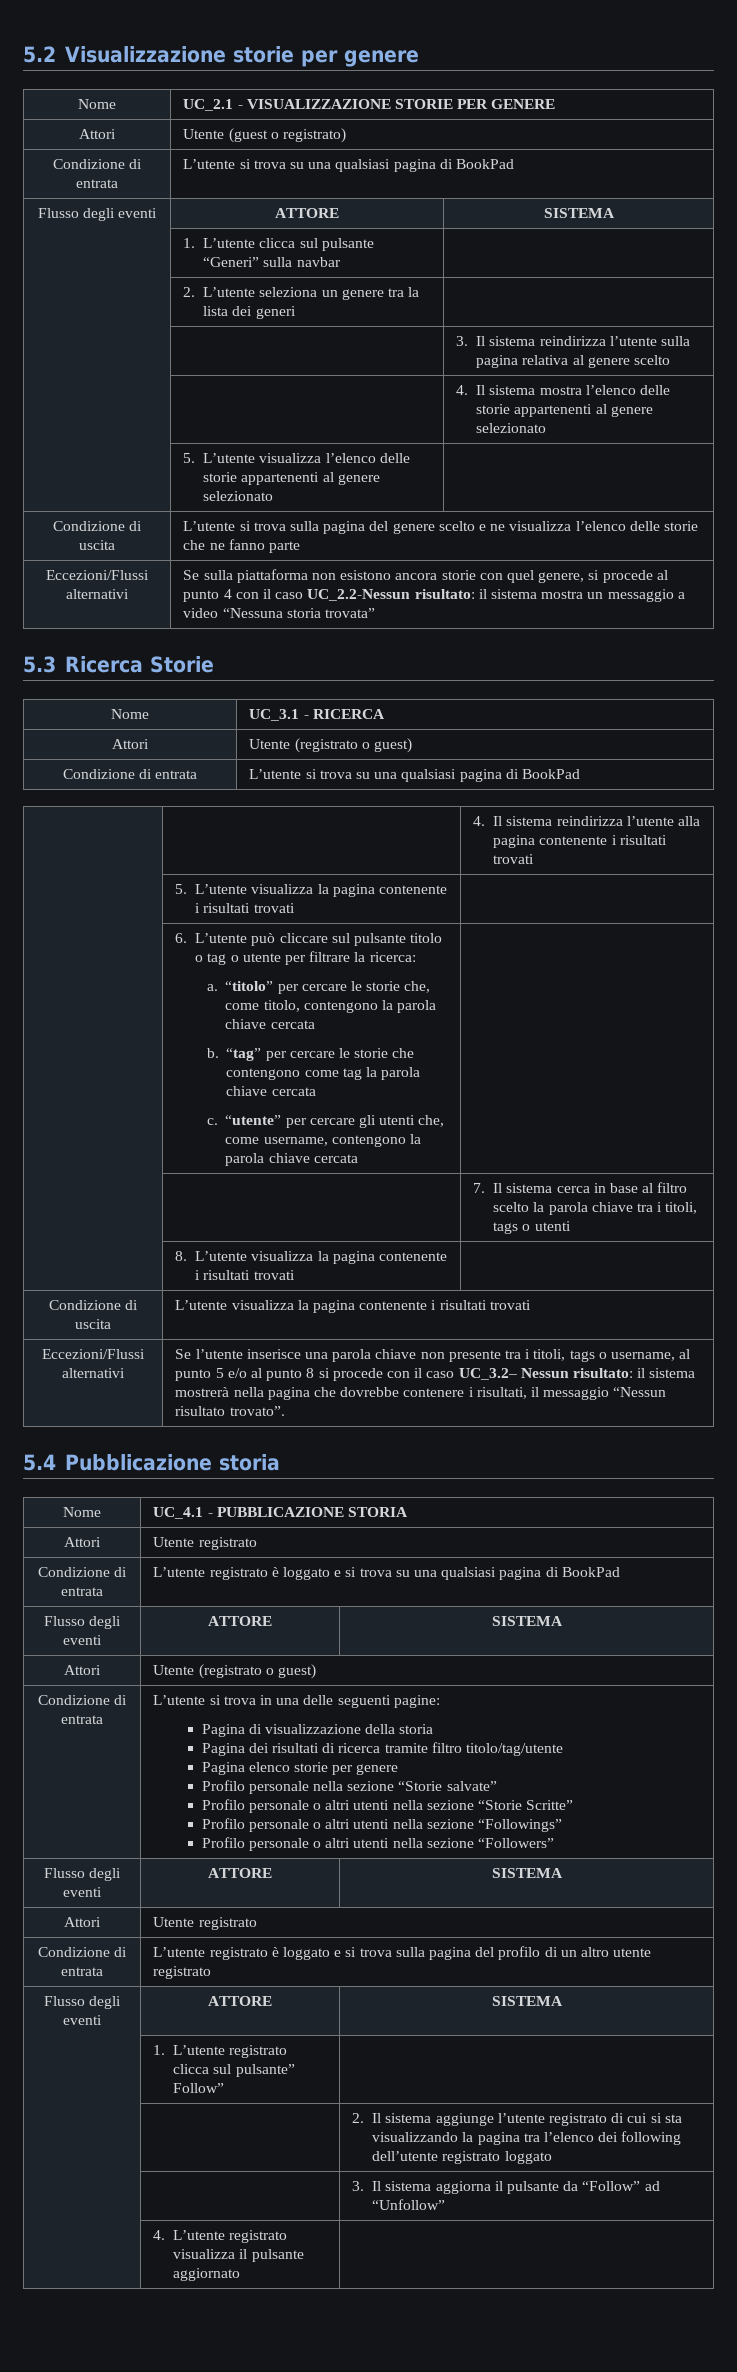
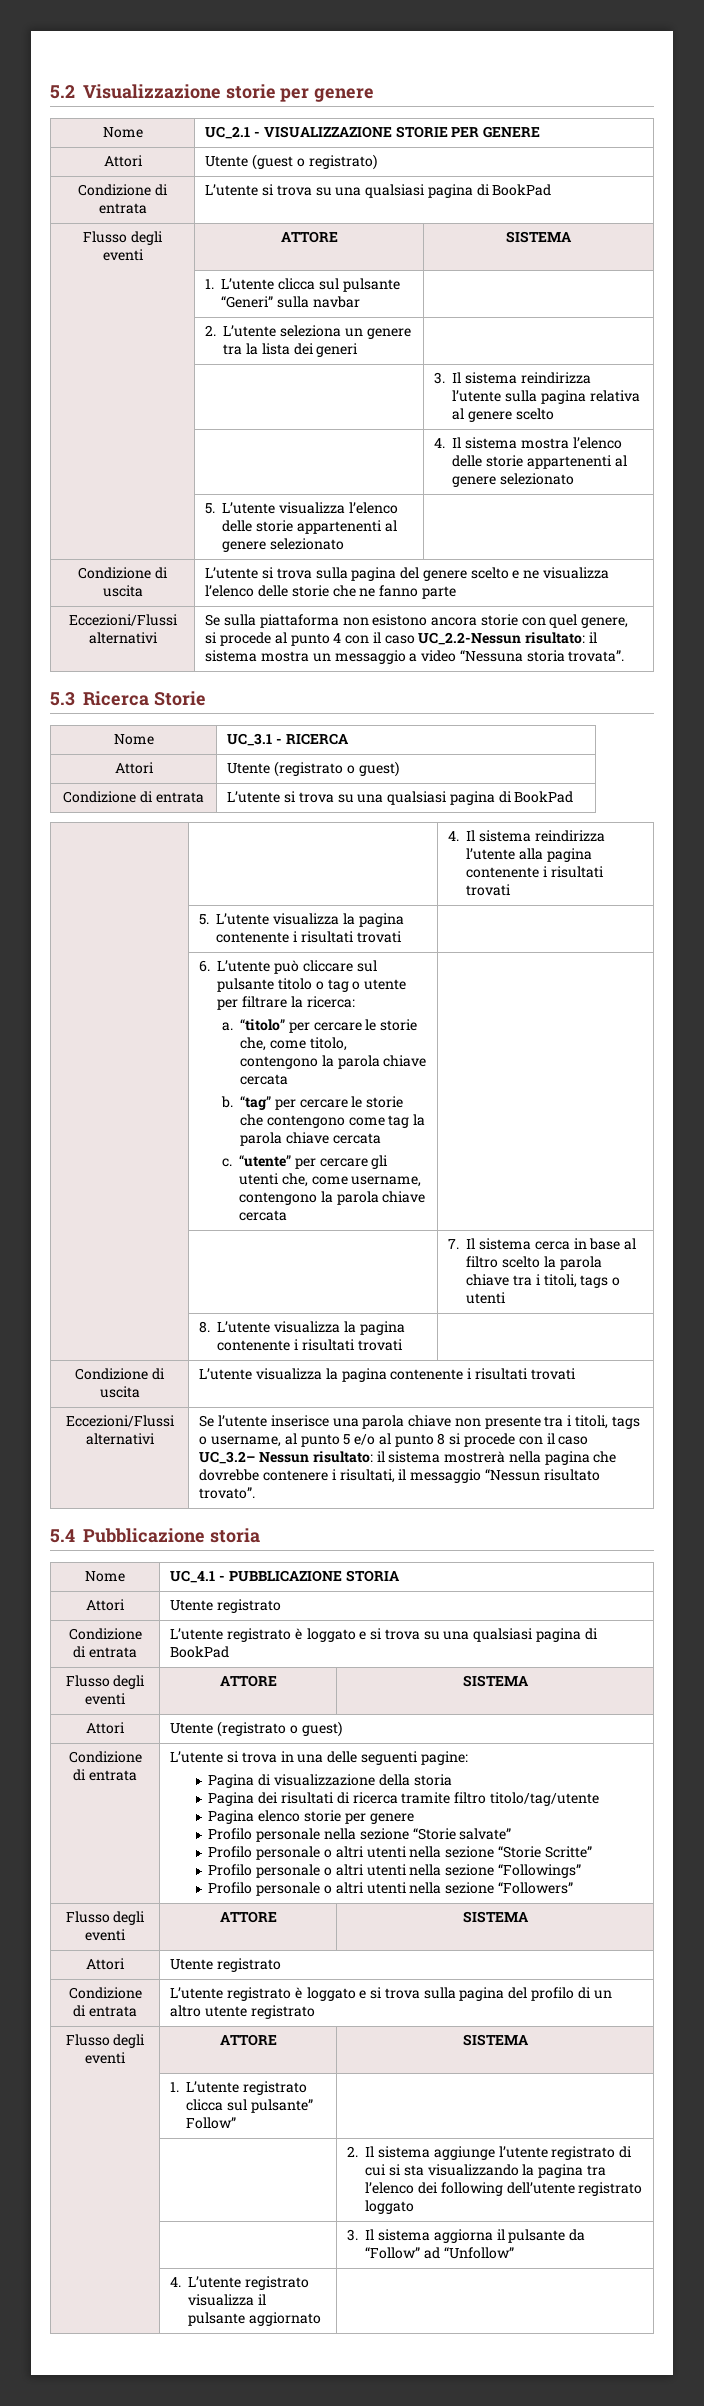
- Eccezioni/Flussi alternativi | Se sulla piattaforma non esistono ancora storie con quel genere, si procede al punto 4 con il caso UC_2.2-Nessun risultato: il sistema mostra un messaggio a video “Nessuna storia trovata”
+ Eccezioni/Flussi alternativi | Se sulla piattaforma non esistono ancora storie con quel genere, si procede al punto 4 con il caso UC_2.2-Nessun risultato: il sistema mostra un messaggio a video “Nessuna storia trovata”.

